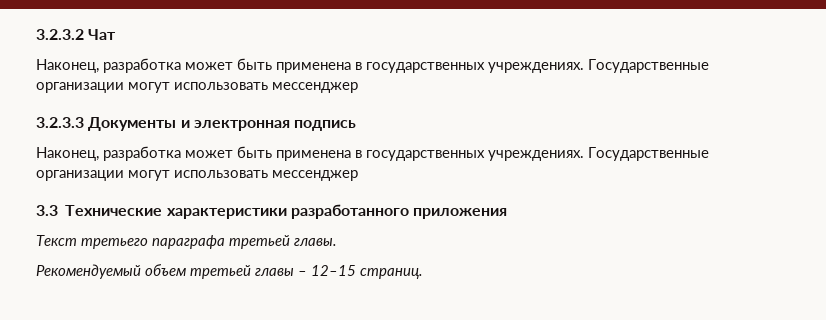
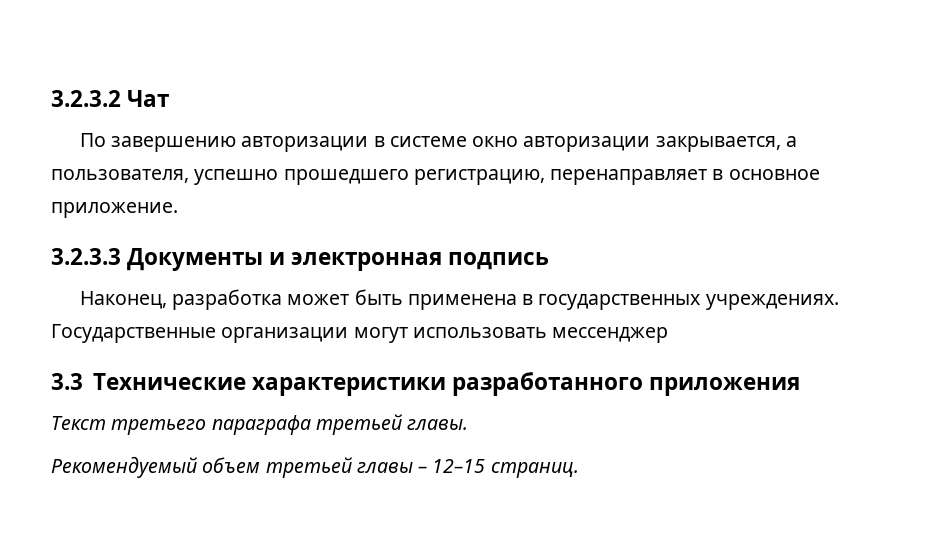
  3.2.3.2 Чат
- Наконец, разработка может быть применена в государственных учреждениях. Государственные организации могут использовать мессенджер
+ По завершению авторизации в системе окно авторизации закрывается, а пользователя, успешно прошедшего регистрацию, перенаправляет в основное приложение.

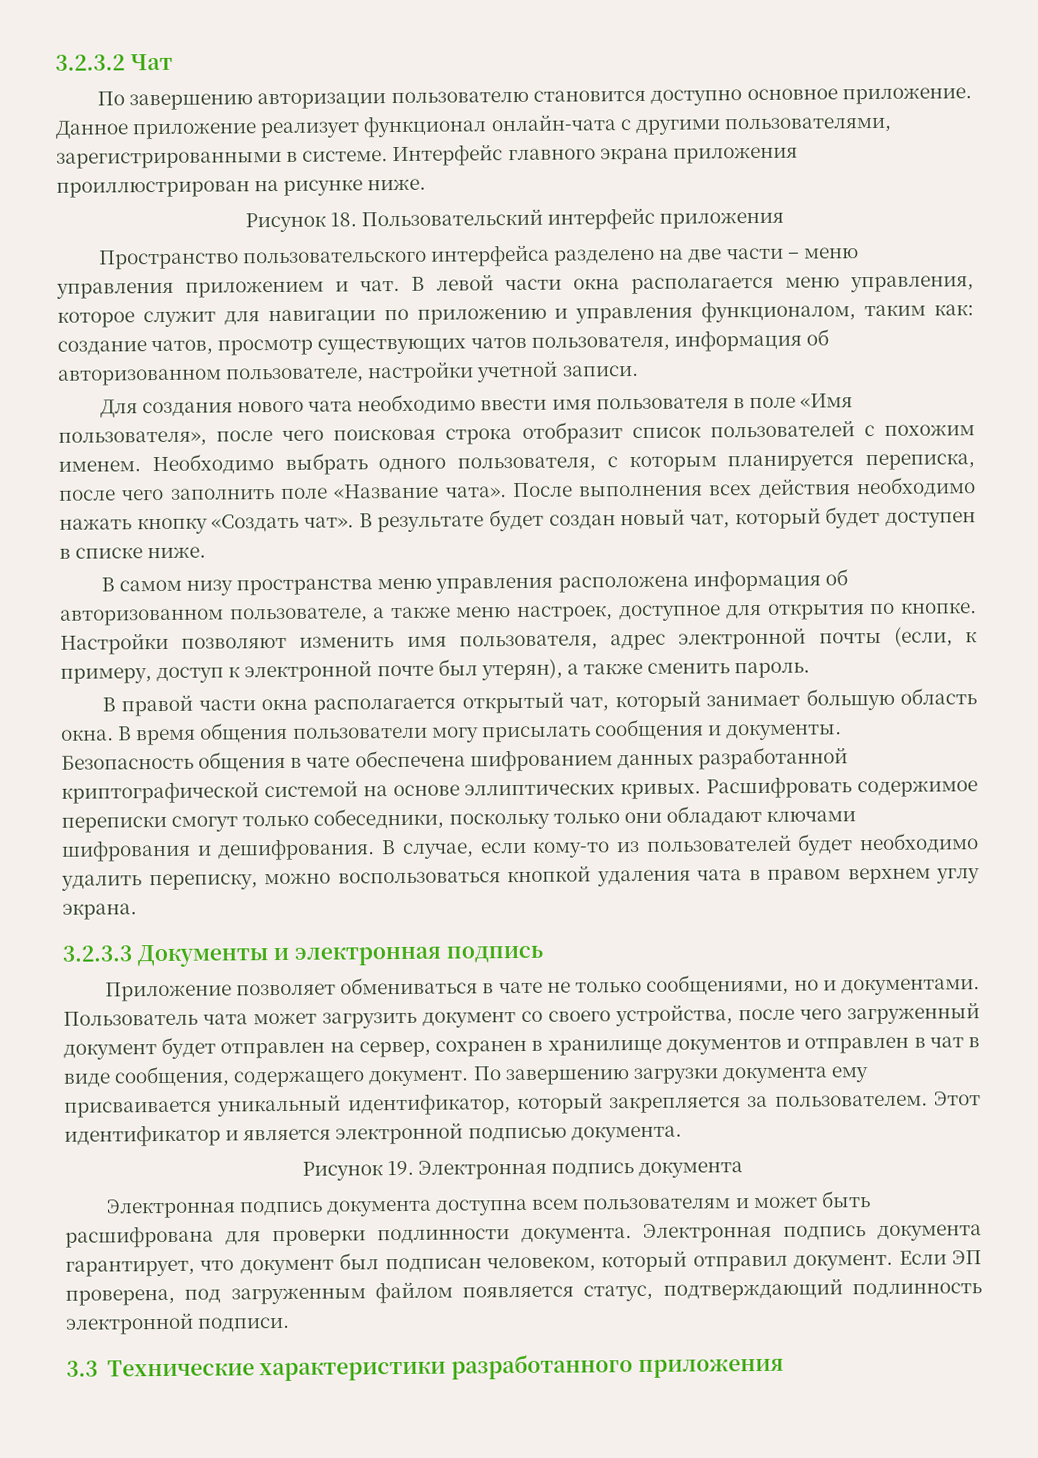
- По завершению авторизации в системе окно авторизации закрывается, а пользователя, успешно прошедшего регистрацию, перенаправляет в основное приложение.
+ По завершению авторизации пользователю становится доступно основное приложение. Данное приложение реализует функционал онлайн-чата с другими пользователями, зарегистрированными в системе. Интерфейс главного экрана приложения проиллюстрирован на рисунке ниже.
+ Рисунок 18. Пользовательский интерфейс приложения
+ Пространство пользовательского интерфейса разделено на две части – меню управления приложением и чат. В левой части окна располагается меню управления, которое служит для навигации по приложению и управления функционалом, таким как: создание чатов, просмотр существующих чатов пользователя, информация об авторизованном пользователе, настройки учетной записи.
+ Для создания нового чата необходимо ввести имя пользователя в поле «Имя пользователя», после чего поисковая строка отобразит список пользователей с похожим именем. Необходимо выбрать одного пользователя, с которым планируется переписка, после чего заполнить поле «Название чата». После выполнения всех действия необходимо нажать кнопку «Создать чат». В результате будет создан новый чат, который будет доступен в списке ниже.
+ В самом низу пространства меню управления расположена информация об авторизованном пользователе, а также меню настроек, доступное для открытия по кнопке. Настройки позволяют изменить имя пользователя, адрес электронной почты (если, к примеру, доступ к электронной почте был утерян), а также сменить пароль.
+ В правой части окна располагается открытый чат, который занимает большую область окна. В время общения пользователи могу присылать сообщения и документы. Безопасность общения в чате обеспечена шифрованием данных разработанной криптографической системой на основе эллиптических кривых. Расшифровать содержимое переписки смогут только собеседники, поскольку только они обладают ключами шифрования и дешифрования. В случае, если кому-то из пользователей будет необходимо удалить переписку, можно воспользоваться кнопкой удаления чата в правом верхнем углу экрана.
- Наконец, разработка может быть применена в государственных учреждениях. Государственные организации могут использовать мессенджер
+ Приложение позволяет обмениваться в чате не только сообщениями, но и документами. Пользователь чата может загрузить документ со своего устройства, после чего загруженный документ будет отправлен на сервер, сохранен в хранилище документов и отправлен в чат в виде сообщения, содержащего документ. По завершению загрузки документа ему присваивается уникальный идентификатор, который закрепляется за пользователем. Этот идентификатор и является электронной подписью документа.
+ Рисунок 19. Электронная подпись документа
+ Электронная подпись документа доступна всем пользователям и может быть расшифрована для проверки подлинности документа. Электронная подпись документа гарантирует, что документ был подписан человеком, который отправил документ. Если ЭП проверена, под загруженным файлом появляется статус, подтверждающий подлинность электронной подписи.
- Текст третьего параграфа третьей главы.
- Рекомендуемый объем третьей главы – 12–15 страниц.

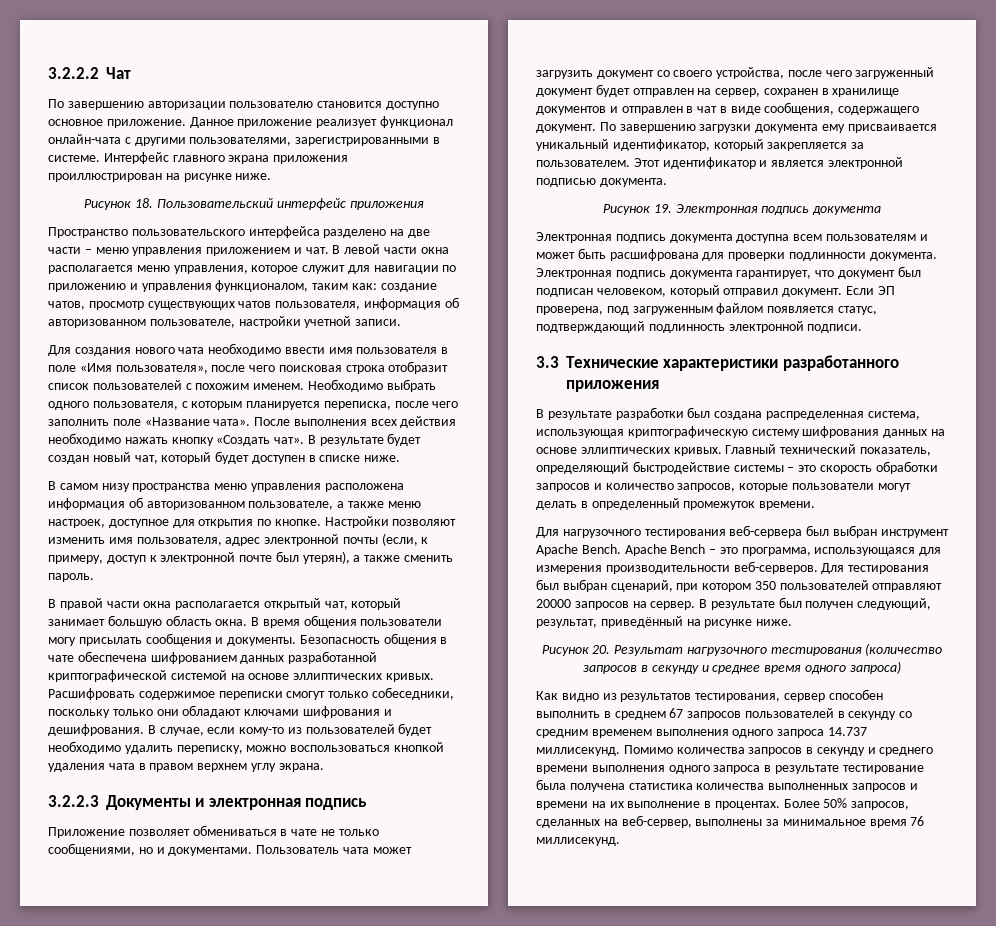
- 3.2.3.2 Чат
+ 3.2.2.2 Чат
- 3.2.3.3 Документы и электронная подпись
+ 3.2.2.3 Документы и электронная подпись
+ В результате разработки был создана распределенная система, использующая криптографическую систему шифрования данных на основе эллиптических кривых. Главный технический показатель, определяющий быстродействие системы – это скорость обработки запросов и количество запросов, которые пользователи могут делать в определенный промежуток времени.
+ Для нагрузочного тестирования веб-сервера был выбран инструмент Apache Bench. Apache Bench – это программа, использующаяся для измерения производительности веб-серверов. Для тестирования был выбран сценарий, при котором 350 пользователей отправляют 20000 запросов на сервер. В результате был получен следующий, результат, приведённый на рисунке ниже.
+ Рисунок 20. Результат нагрузочного тестирования (количество запросов в секунду и среднее время одного запроса)
+ Как видно из результатов тестирования, сервер способен выполнить в среднем 67 запросов пользователей в секунду со средним временем выполнения одного запроса 14.737 миллисекунд. Помимо количества запросов в секунду и среднего времени выполнения одного запроса в результате тестирование была получена статистика количества выполненных запросов и времени на их выполнение в процентах. Более 50% запросов, сделанных на веб-сервер, выполнены за минимальное время 76 миллисекунд.

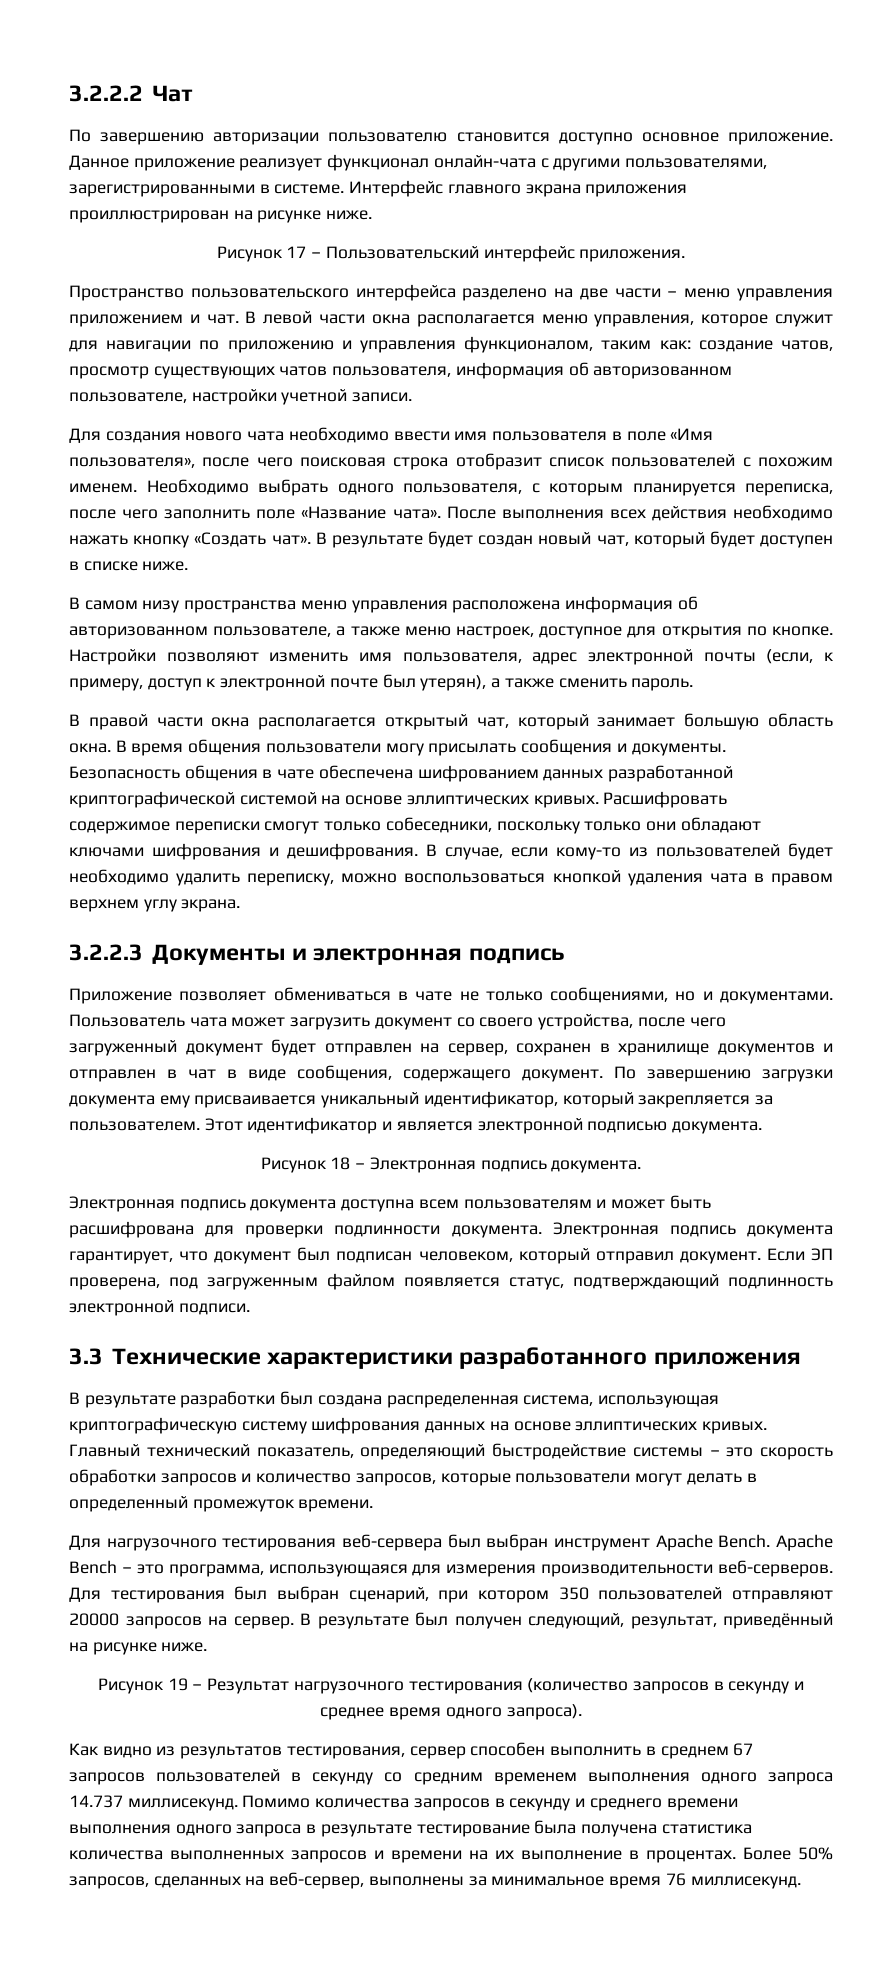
- Рисунок 18. Пользовательский интерфейс приложения
+ Рисунок 17 – Пользовательский интерфейс приложения.
- Рисунок 19. Электронная подпись документа
+ Рисунок 18 – Электронная подпись документа.
- Рисунок 20. Результат нагрузочного тестирования (количество запросов в секунду и среднее время одного запроса)
+ Рисунок 19 – Результат нагрузочного тестирования (количество запросов в секунду и среднее время одного запроса).

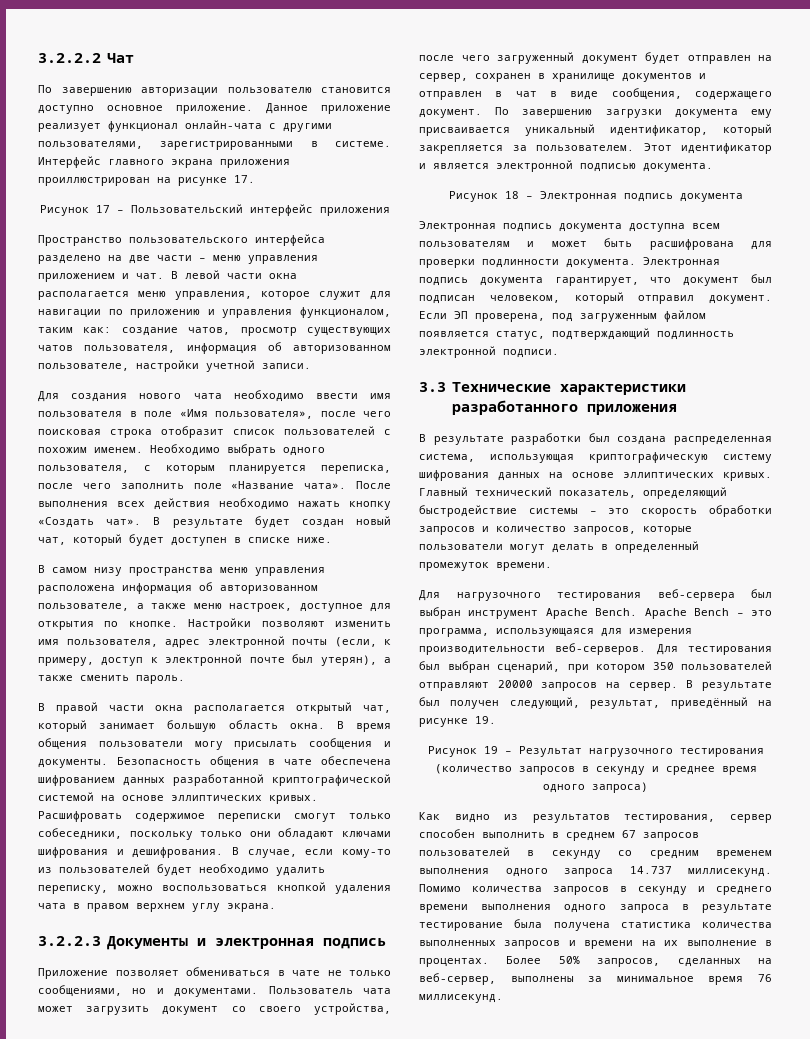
- Интерфейс главного экрана приложения проиллюстрирован на рисунке ниже.
+ Интерфейс главного экрана приложения проиллюстрирован на рисунке 17.
- Рисунок 17 – Пользовательский интерфейс приложения.
+ Рисунок 17 – Пользовательский интерфейс приложения
- Рисунок 18 – Электронная подпись документа.
+ Рисунок 18 – Электронная подпись документа
- В результате был получен следующий, результат, приведённый на рисунке ниже.
+ В результате был получен следующий, результат, приведённый на рисунке 19.
- Рисунок 19 – Результат нагрузочного тестирования (количество запросов в секунду и среднее время одного запроса).
+ Рисунок 19 – Результат нагрузочного тестирования (количество запросов в секунду и среднее время одного запроса)

